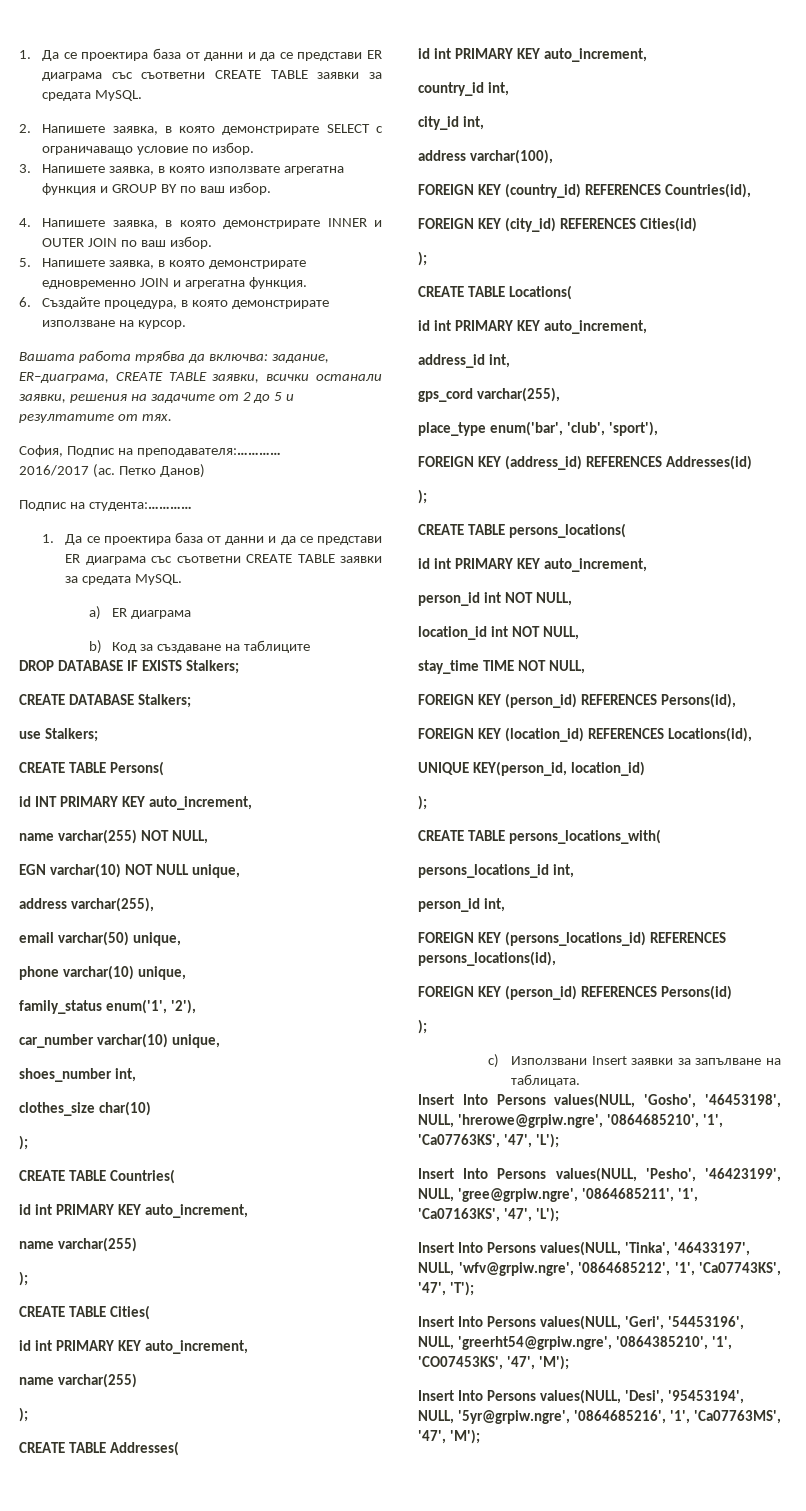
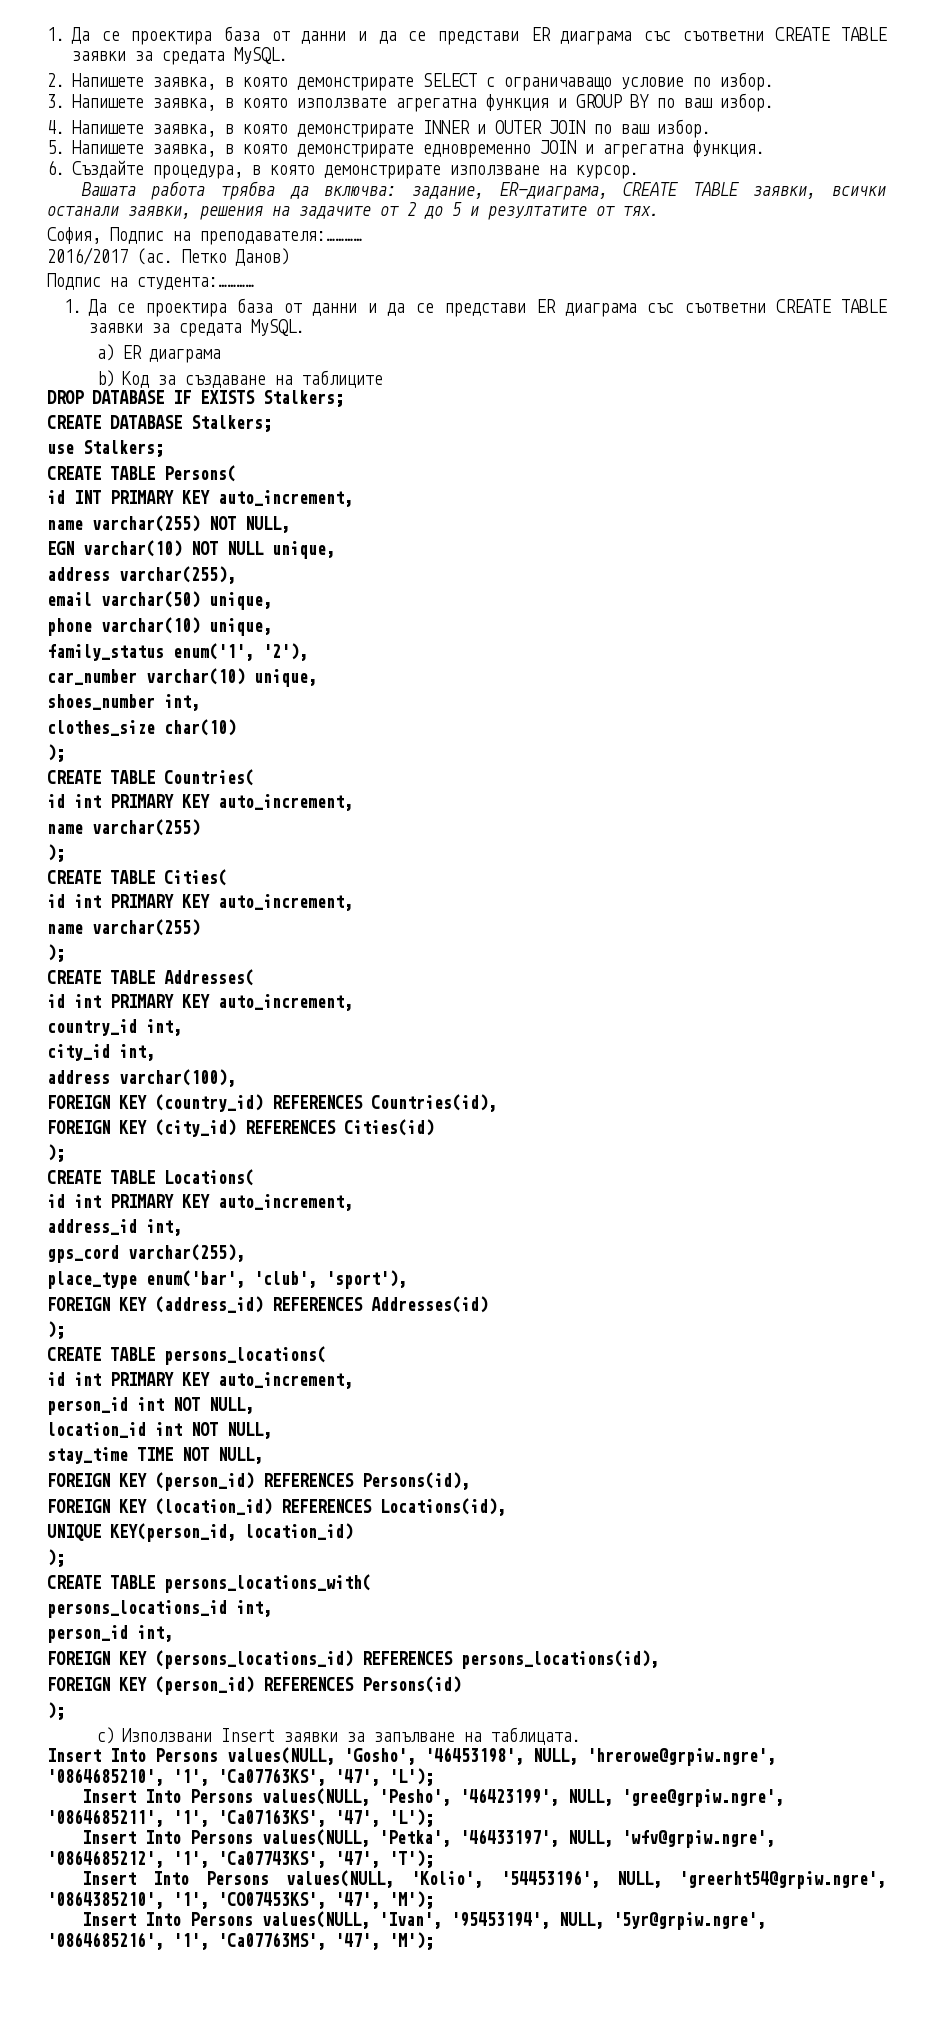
- Insert Into Persons values(NULL, 'Tinka', '46433197', NULL, 'wfv@grpiw.ngre', '0864685212', '1', 'Ca07743KS', '47', 'T');
+ Insert Into Persons values(NULL, 'Petka', '46433197', NULL, 'wfv@grpiw.ngre', '0864685212', '1', 'Ca07743KS', '47', 'T');
- Insert Into Persons values(NULL, 'Geri', '54453196', NULL, 'greerht54@grpiw.ngre', '0864385210', '1', 'CO07453KS', '47', 'M');
+ Insert Into Persons values(NULL, 'Kolio', '54453196', NULL, 'greerht54@grpiw.ngre', '0864385210', '1', 'CO07453KS', '47', 'M');
- Insert Into Persons values(NULL, 'Desi', '95453194', NULL, '5yr@grpiw.ngre', '0864685216', '1', 'Ca07763MS', '47', 'M');
+ Insert Into Persons values(NULL, 'Ivan', '95453194', NULL, '5yr@grpiw.ngre', '0864685216', '1', 'Ca07763MS', '47', 'M');

